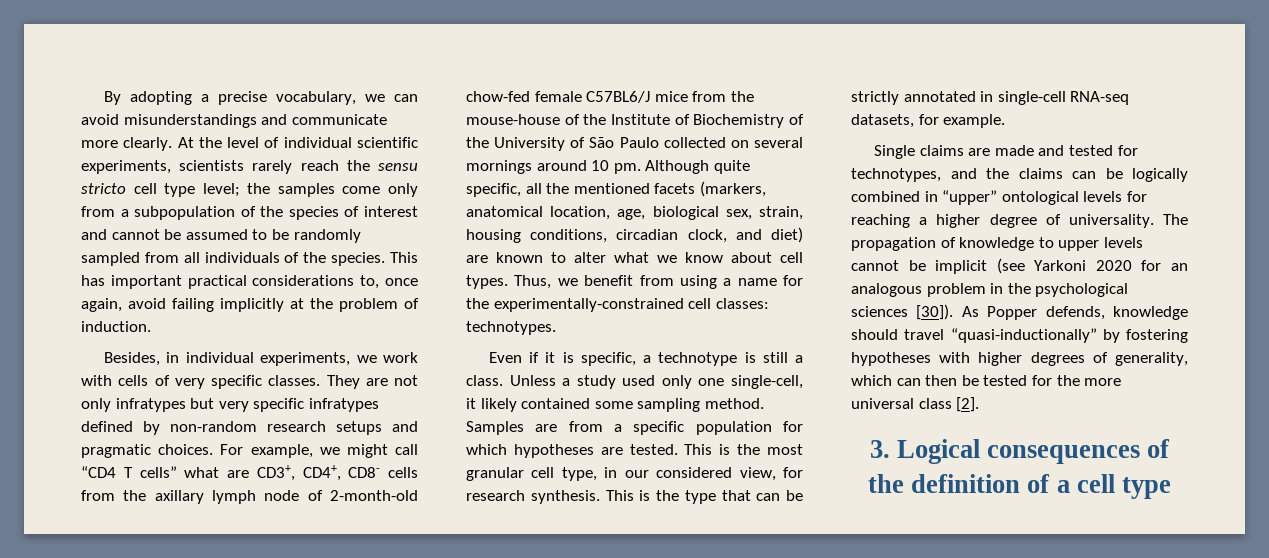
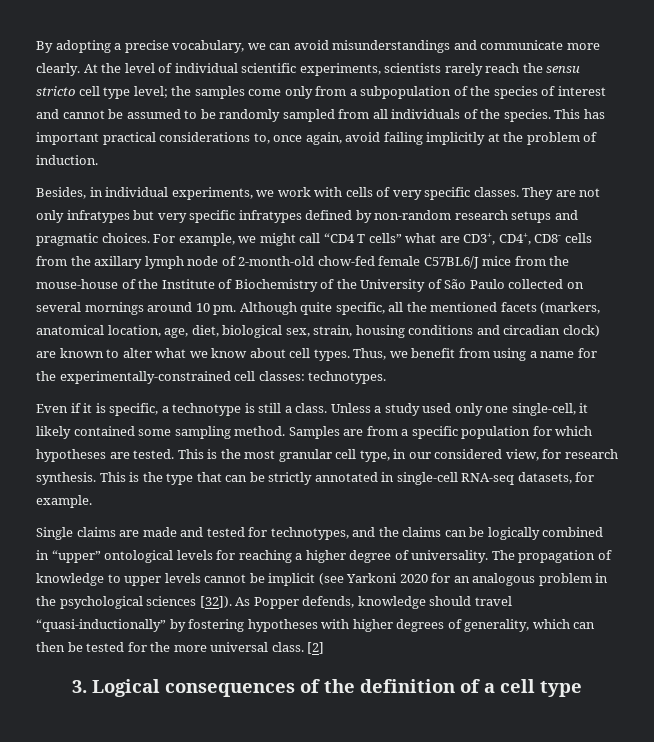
- Although quite specific, all the mentioned facets (markers, anatomical location, age, biological sex, strain, housing conditions, circadian clock, and diet) are known to alter what we know about cell types.
+ Although quite specific, all the mentioned facets (markers, anatomical location, age, diet, biological sex, strain, housing conditions and circadian clock) are known to alter what we know about cell types.
- The propagation of knowledge to upper levels cannot be implicit (see Yarkoni 2020 for an analogous problem in the psychological sciences [30]).
+ The propagation of knowledge to upper levels cannot be implicit (see Yarkoni 2020 for an analogous problem in the psychological sciences [32]).
- As Popper defends, knowledge should travel “quasi-inductionally” by fostering hypotheses with higher degrees of generality, which can then be tested for the more universal class [2].
+ As Popper defends, knowledge should travel “quasi-inductionally” by fostering hypotheses with higher degrees of generality, which can then be tested for the more universal class. [2]

